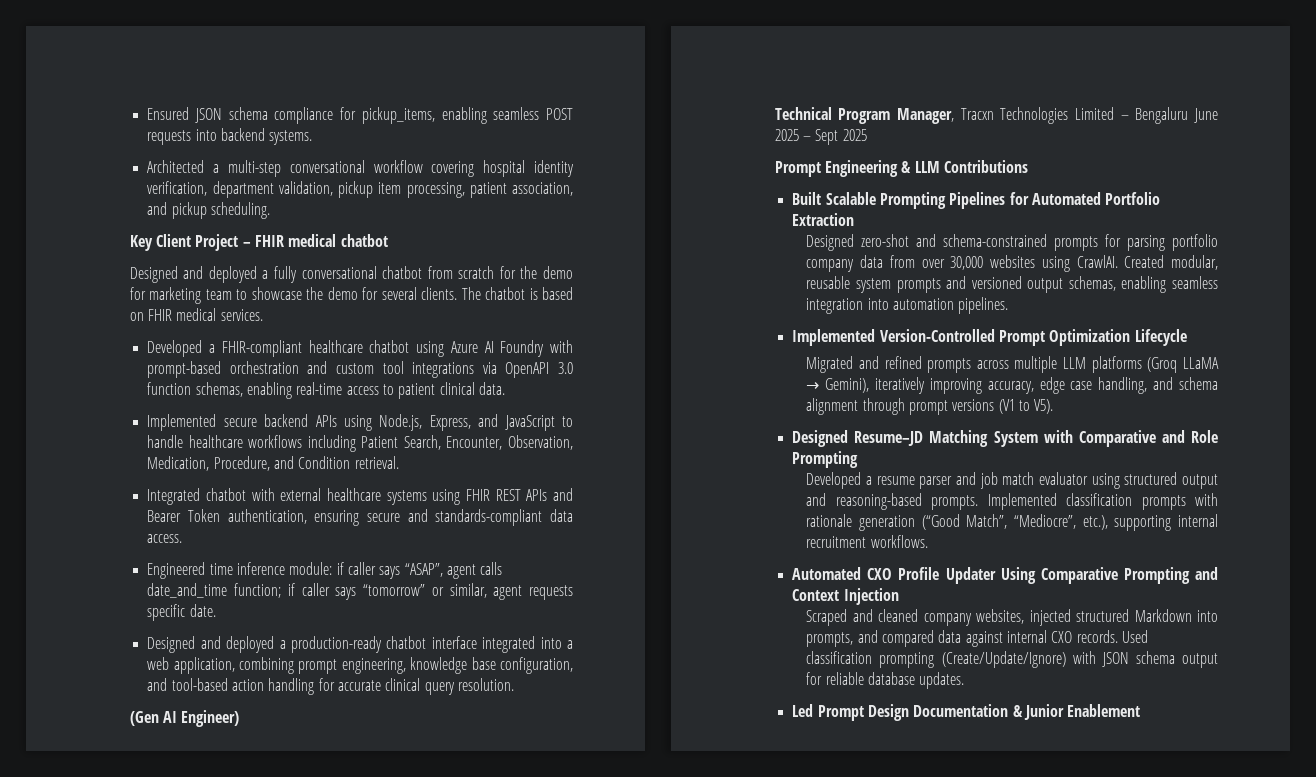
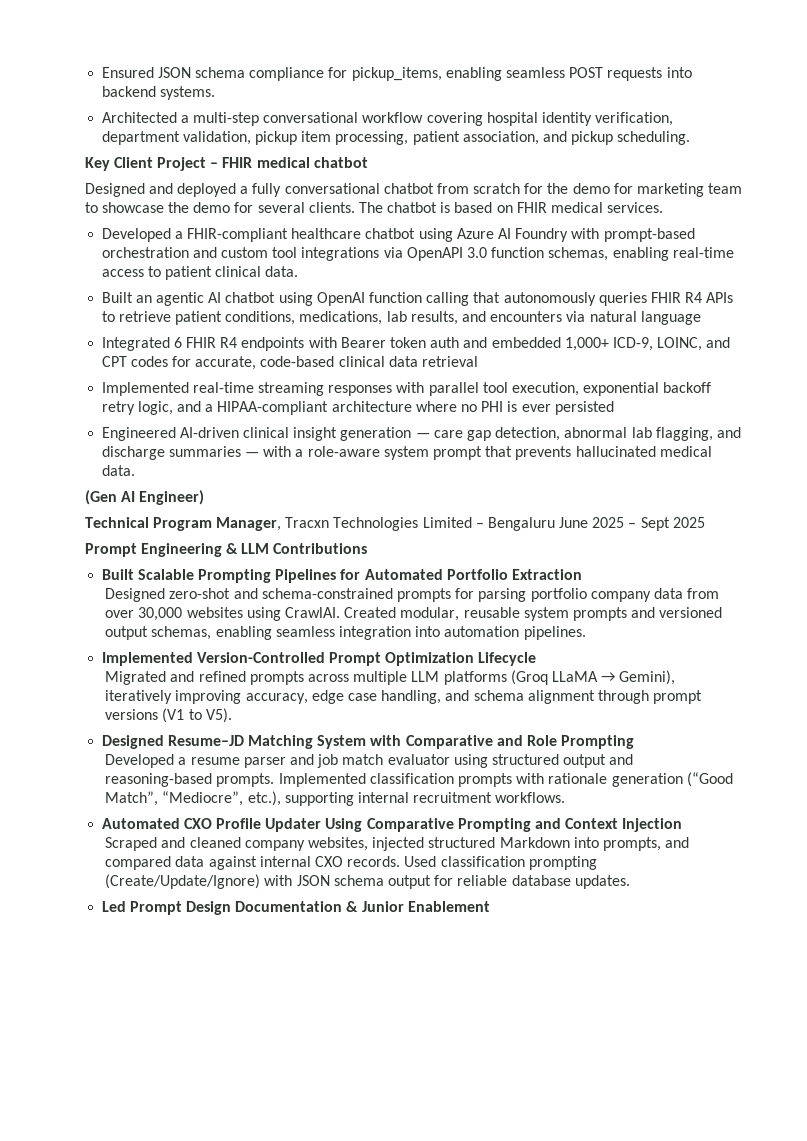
- Implemented secure backend APIs using Node.js, Express, and JavaScript to handle healthcare workflows including Patient Search, Encounter, Observation, Medication, Procedure, and Condition retrieval.
- Integrated chatbot with external healthcare systems using FHIR REST APIs and Bearer Token authentication, ensuring secure and standards-compliant data access.
- Engineered time inference module: if caller says “ASAP”, agent calls date_and_time function; if caller says “tomorrow” or similar, agent requests specific date.
- Designed and deployed a production-ready chatbot interface integrated into a web application, combining prompt engineering, knowledge base configuration, and tool-based action handling for accurate clinical query resolution.
+ Built an agentic AI chatbot using OpenAI function calling that autonomously queries FHIR R4 APIs to retrieve patient conditions, medications, lab results, and encounters via natural language
+ Integrated 6 FHIR R4 endpoints with Bearer token auth and embedded 1,000+ ICD-9, LOINC, and CPT codes for accurate, code-based clinical data retrieval
+ Implemented real-time streaming responses with parallel tool execution, exponential backoff retry logic, and a HIPAA-compliant architecture where no PHI is ever persisted
+ Engineered AI-driven clinical insight generation — care gap detection, abnormal lab flagging, and discharge summaries — with a role-aware system prompt that prevents hallucinated medical data.

